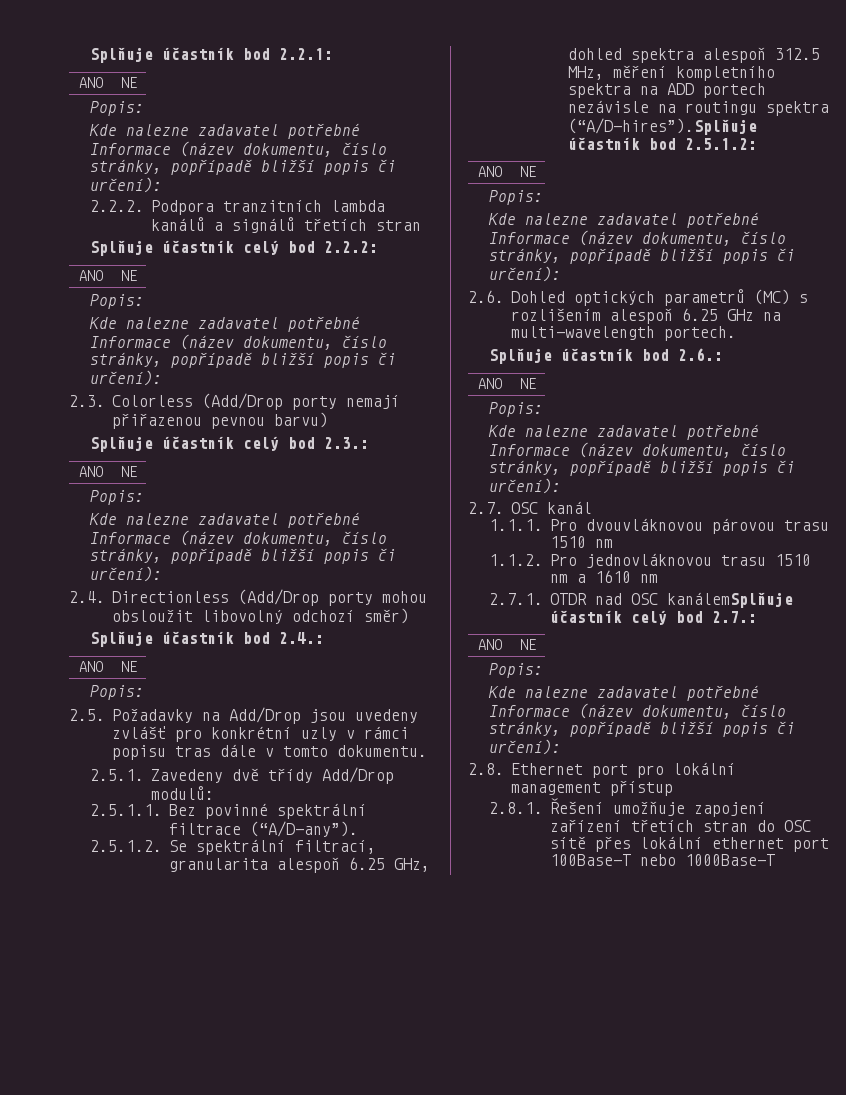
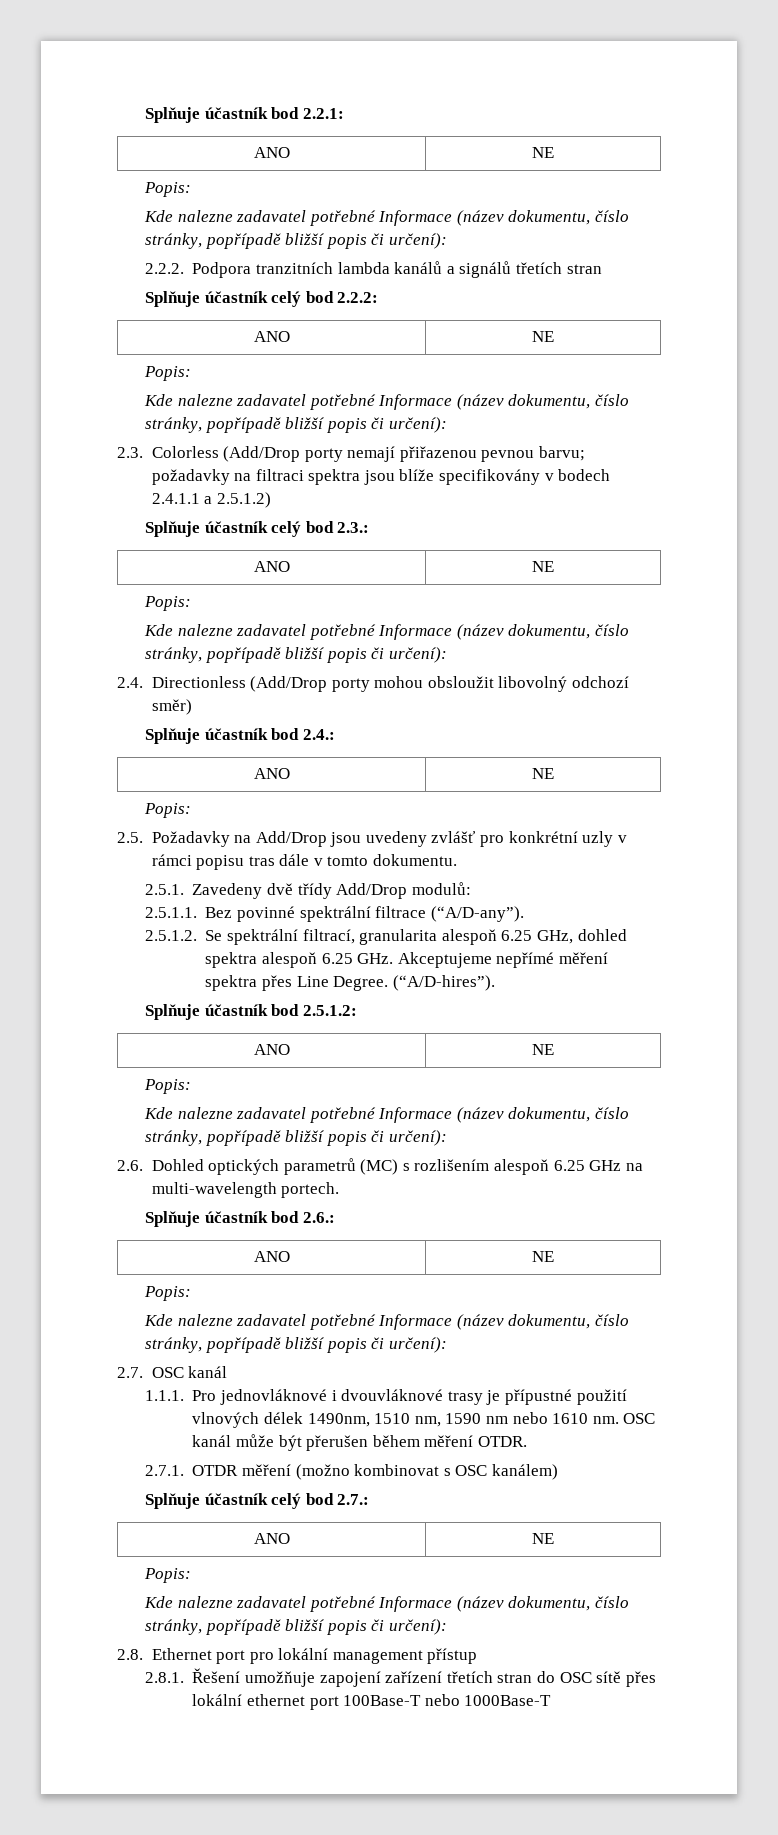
- 2.3. Colorless (Add/Drop porty nemají přiřazenou pevnou barvu)
+ 2.3. Colorless (Add/Drop porty nemají přiřazenou pevnou barvu; požadavky na filtraci spektra jsou blíže specifikovány v bodech 2.4.1.1 a 2.5.1.2)
- 2.5.1.2. Se spektrální filtrací, granularita alespoň 6.25 GHz, dohled spektra alespoň 312.5 MHz, měření kompletního spektra na ADD portech nezávisle na routingu spektra (“A/D-hires”).Splňuje účastník bod 2.5.1.2:
+ 2.5.1.2. Se spektrální filtrací, granularita alespoň 6.25 GHz, dohled spektra alespoň 6.25 GHz. Akceptujeme nepřímé měření spektra přes Line Degree. (“A/D-hires”).
+ Splňuje účastník bod 2.5.1.2:
- 1.1.1. Pro dvouvláknovou párovou trasu 1510 nm
- 1.1.2. Pro jednovláknovou trasu 1510 nm a 1610 nm
- 2.7.1. OTDR nad OSC kanálemSplňuje účastník celý bod 2.7.:
+ 1.1.1. Pro jednovláknové i dvouvláknové trasy je přípustné použití vlnových délek 1490nm, 1510 nm, 1590 nm nebo 1610 nm. OSC kanál může být přerušen během měření OTDR.
+ 2.7.1. OTDR měření (možno kombinovat s OSC kanálem)
+ Splňuje účastník celý bod 2.7.:

